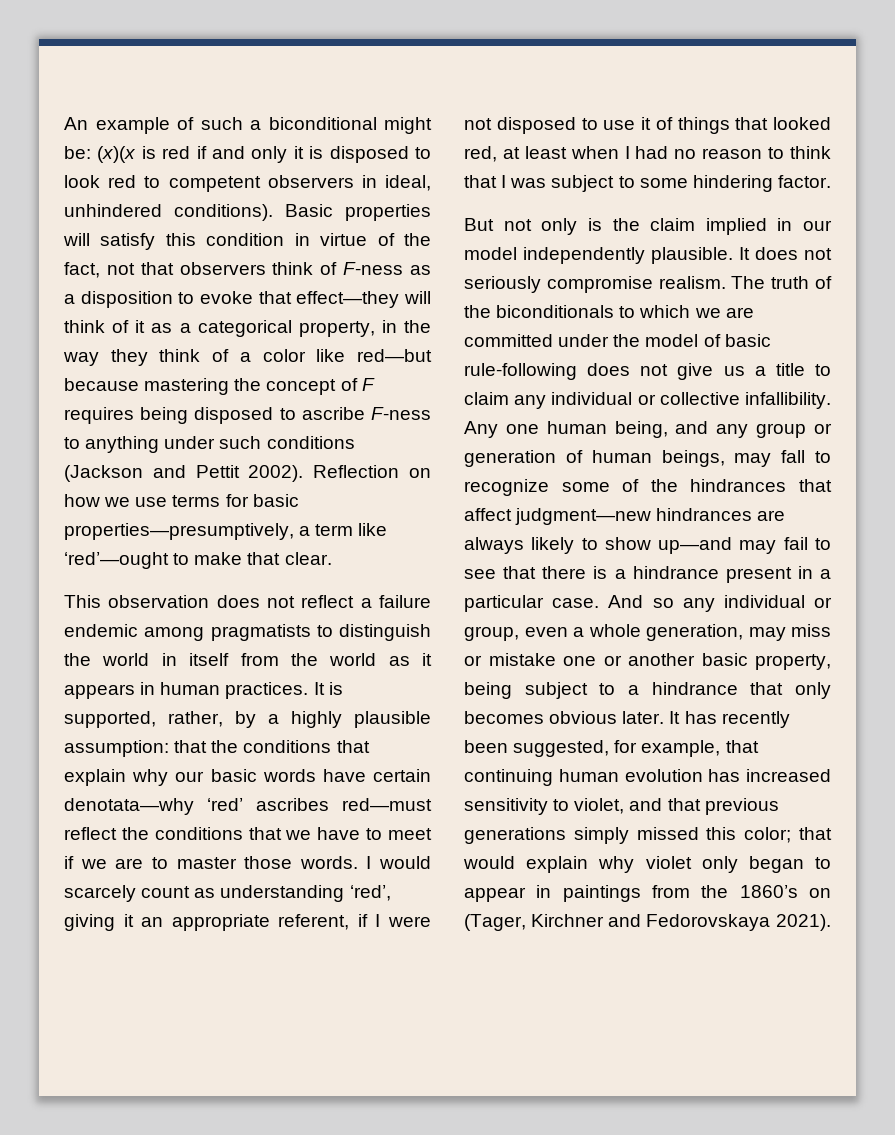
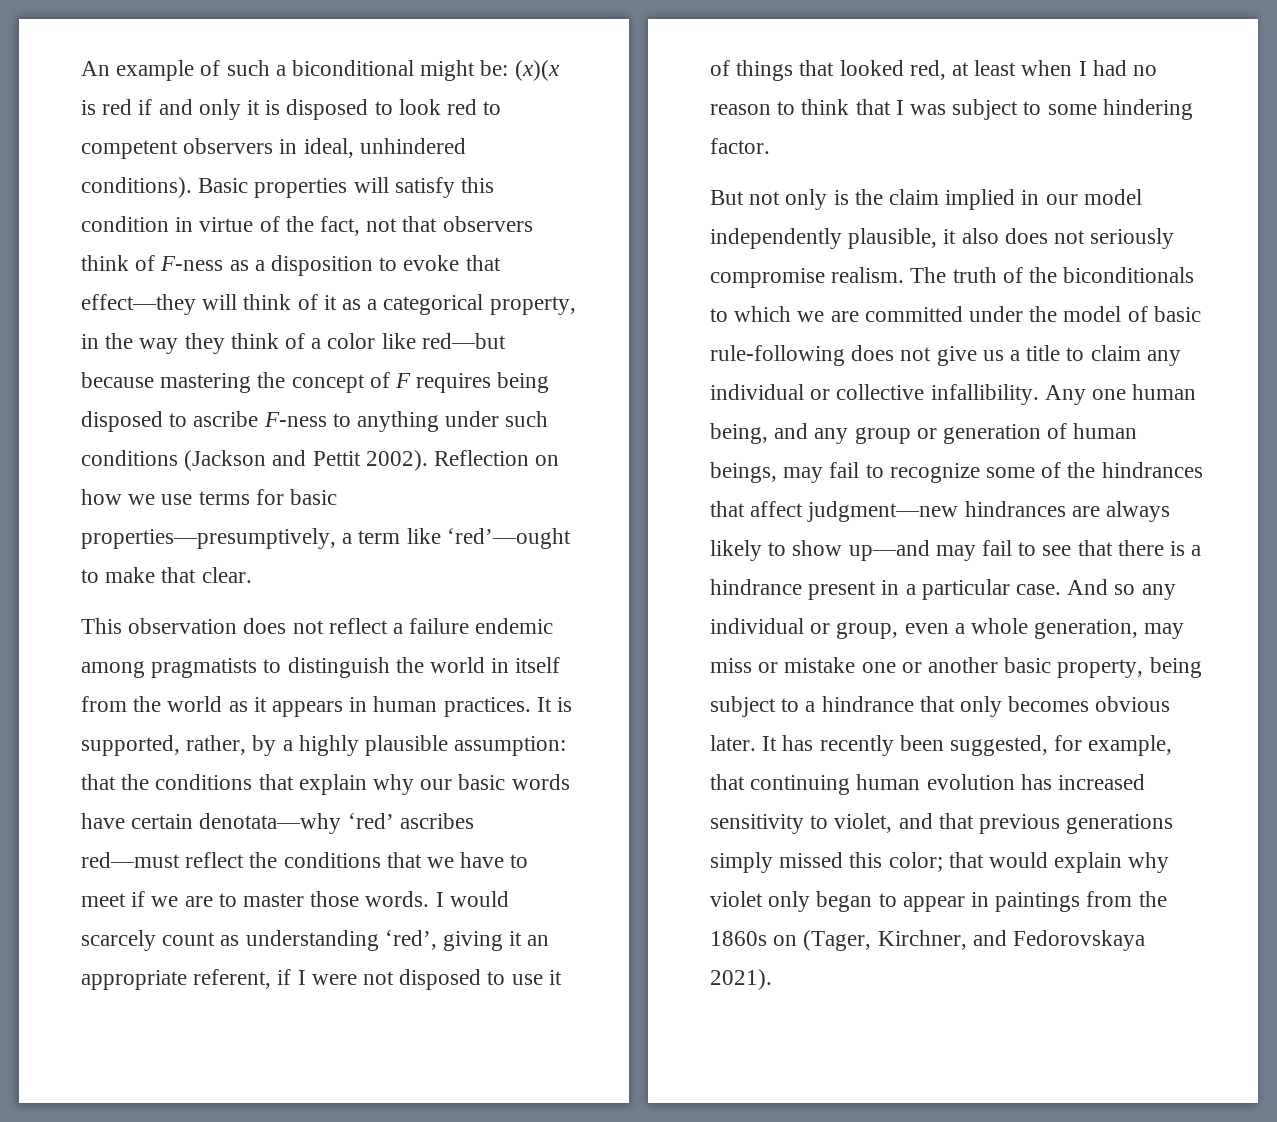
- But not only is the claim implied in our model independently plausible. It does not seriously compromise realism.
+ But not only is the claim implied in our model independently plausible, it also does not seriously compromise realism.
- Any one human being, and any group or generation of human beings, may fall to recognize some of the hindrances that affect judgment—new hindrances are always likely to show up—and may fail to see that there is a hindrance present in a particular case.
+ Any one human being, and any group or generation of human beings, may fail to recognize some of the hindrances that affect judgment—new hindrances are always likely to show up—and may fail to see that there is a hindrance present in a particular case.
- It has recently been suggested, for example, that continuing human evolution has increased sensitivity to violet, and that previous generations simply missed this color; that would explain why violet only began to appear in paintings from the 1860’s on (Tager, Kirchner and Fedorovskaya 2021).
+ It has recently been suggested, for example, that continuing human evolution has increased sensitivity to violet, and that previous generations simply missed this color; that would explain why violet only began to appear in paintings from the 1860s on (Tager, Kirchner, and Fedorovskaya 2021).

